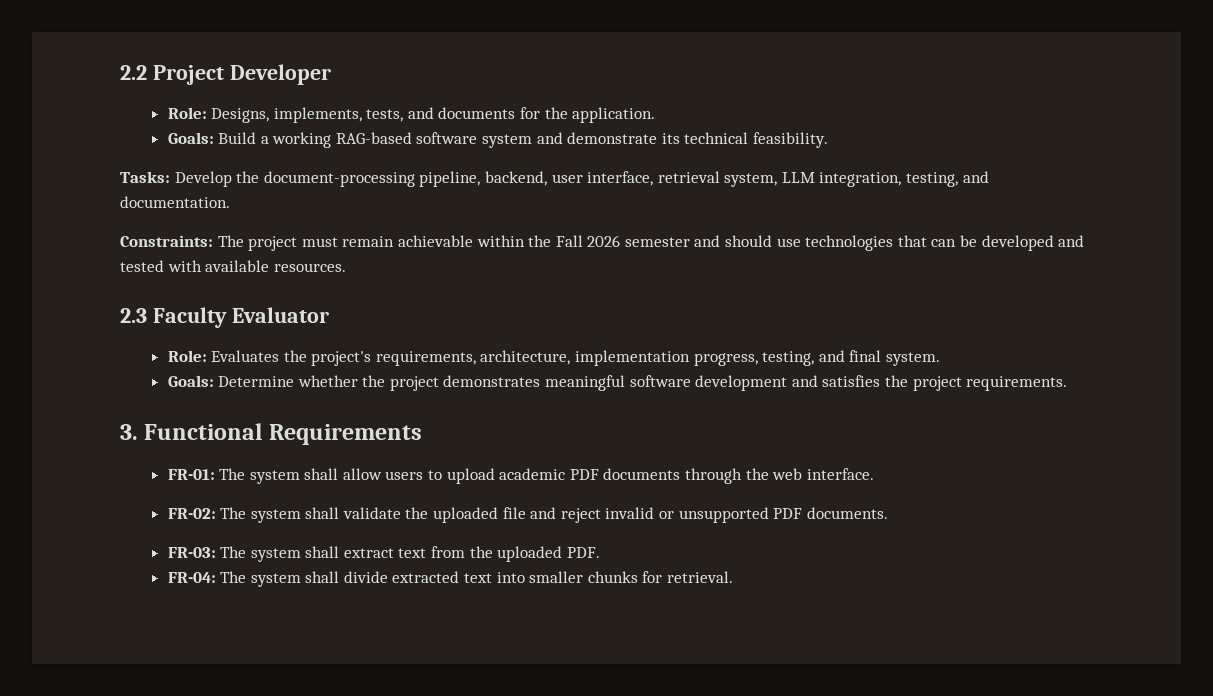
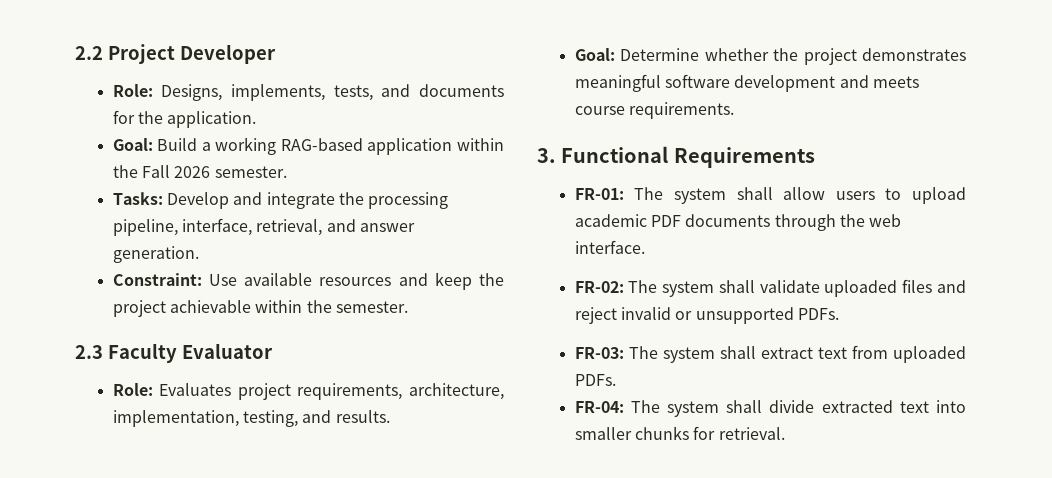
- Goals: Build a working RAG-based software system and demonstrate its technical feasibility.
- Tasks: Develop the document-processing pipeline, backend, user interface, retrieval system, LLM integration, testing, and documentation.
- Constraints: The project must remain achievable within the Fall 2026 semester and should use technologies that can be developed and tested with available resources.
+ Goal: Build a working RAG-based application within the Fall 2026 semester.
+ Tasks: Develop and integrate the processing pipeline, interface, retrieval, and answer generation.
+ Constraint: Use available resources and keep the project achievable within the semester.
- Role: Evaluates the project's requirements, architecture, implementation progress, testing, and final system.
- Goals: Determine whether the project demonstrates meaningful software development and satisfies the project requirements.
+ Role: Evaluates project requirements, architecture, implementation, testing, and results.
+ Goal: Determine whether the project demonstrates meaningful software development and meets course requirements.
- FR-02: The system shall validate the uploaded file and reject invalid or unsupported PDF documents.
+ FR-02: The system shall validate uploaded files and reject invalid or unsupported PDFs.
- FR-03: The system shall extract text from the uploaded PDF.
+ FR-03: The system shall extract text from uploaded PDFs.

